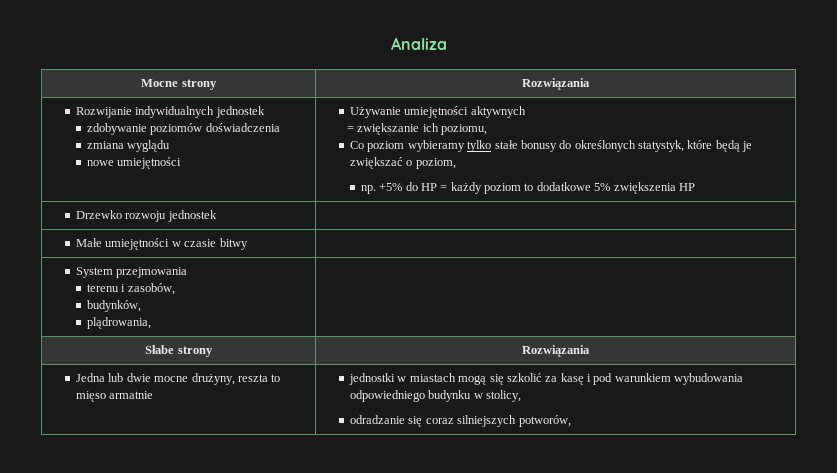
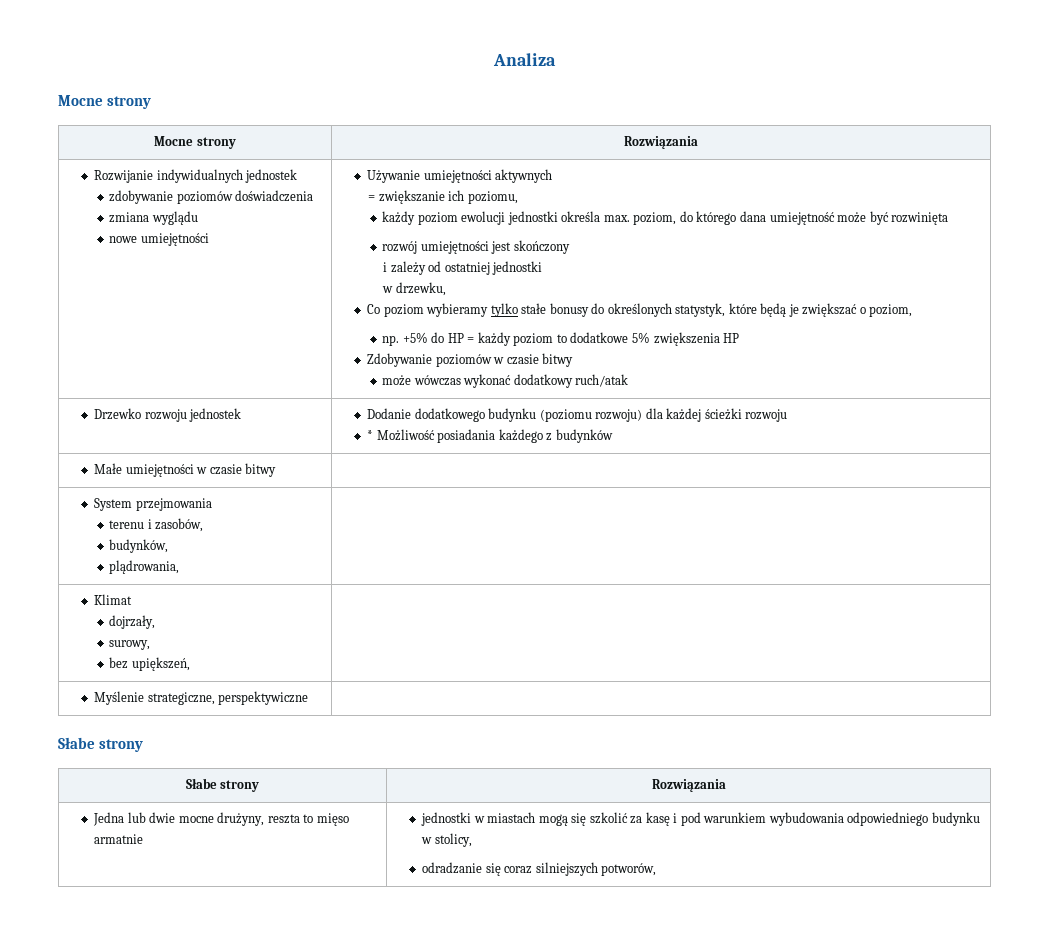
  Analiza
+ Mocne strony
+ każdy poziom ewolucji jednostki określa max. poziom, do którego dana umiejętność może być rozwinięta
+ rozwój umiejętności jest skończony
+ i zależy od ostatniej jednostki
+ w drzewku,
- Drzewko rozwoju jednostek |
+ Zdobywanie poziomów w czasie bitwy
+ może wówczas wykonać dodatkowy ruch/atak
+ Drzewko rozwoju jednostek | Dodanie dodatkowego budynku (poziomu rozwoju) dla każdej ścieżki rozwoju
+ * Możliwość posiadania każdego z budynków
+ Klimat
+ dojrzały,
+ surowy,
+ bez upiększeń, |
+ Myślenie strategiczne, perspektywiczne |
+ Słabe strony

